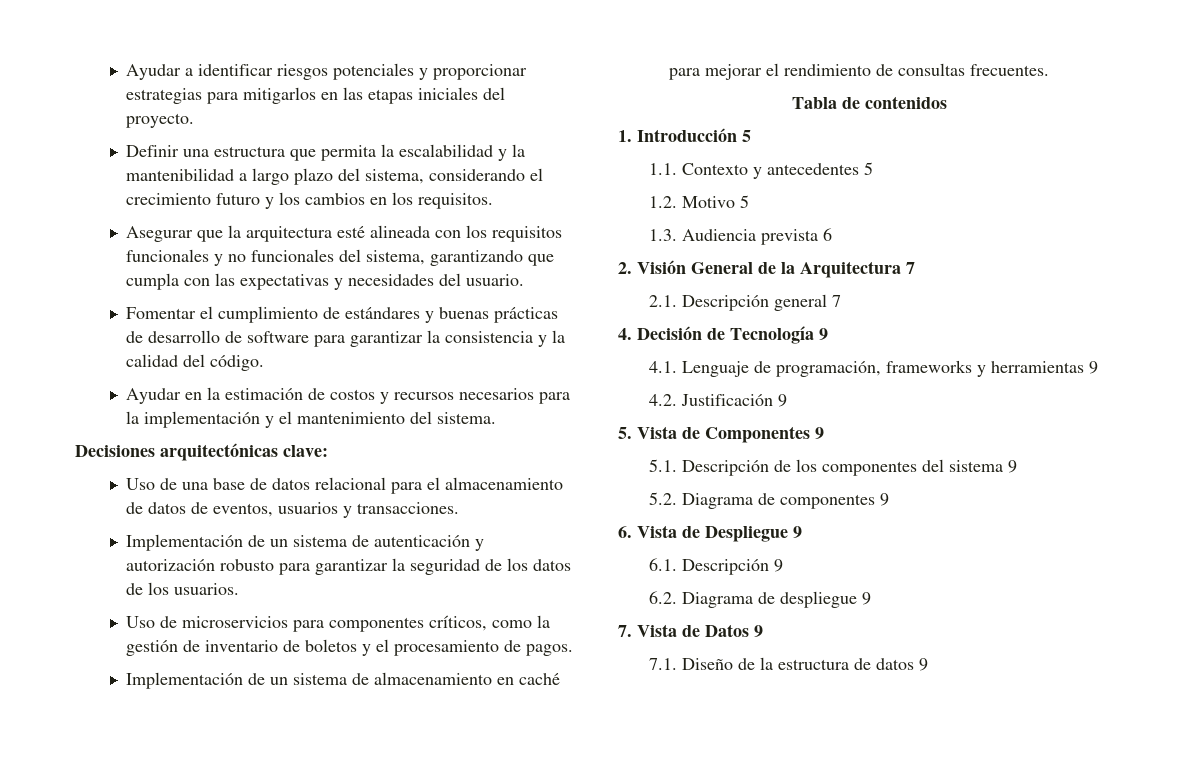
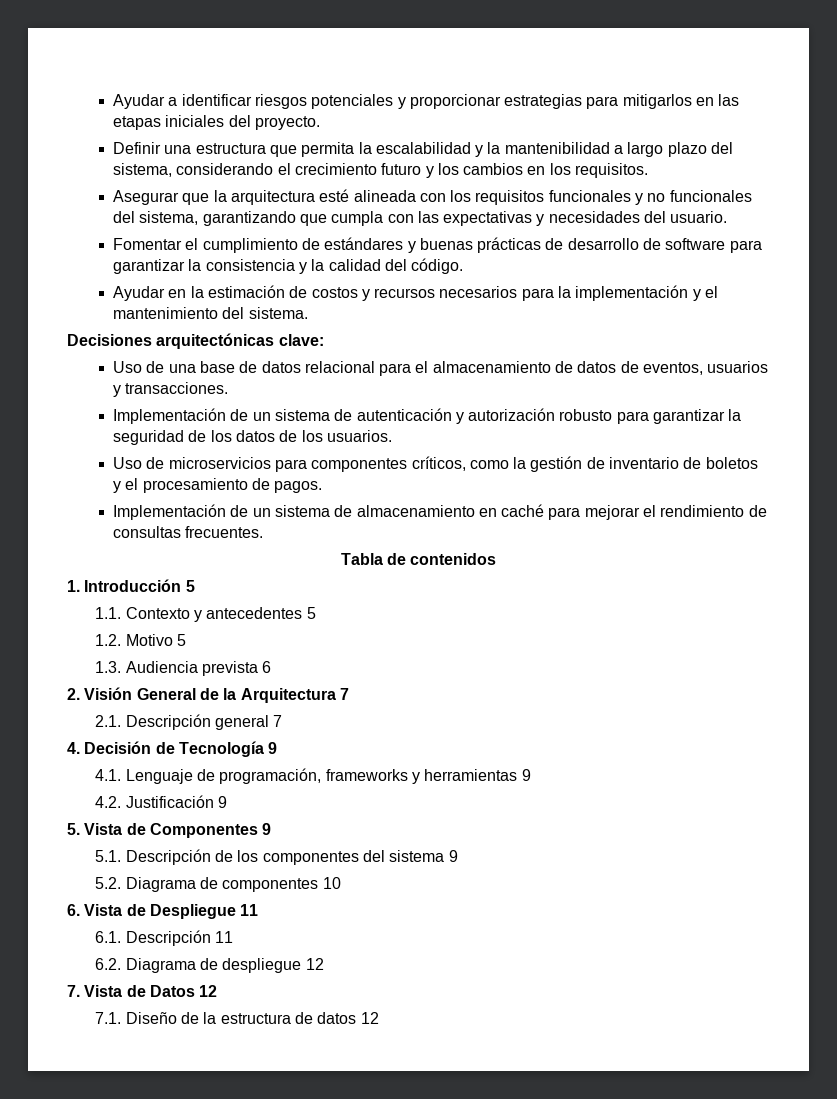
- 5.2. Diagrama de componentes 9
+ 5.2. Diagrama de componentes 10
- 6. Vista de Despliegue 9
+ 6. Vista de Despliegue 11
- 6.1. Descripción 9
+ 6.1. Descripción 11
- 6.2. Diagrama de despliegue 9
+ 6.2. Diagrama de despliegue 12
- 7. Vista de Datos 9
+ 7. Vista de Datos 12
- 7.1. Diseño de la estructura de datos 9
+ 7.1. Diseño de la estructura de datos 12

